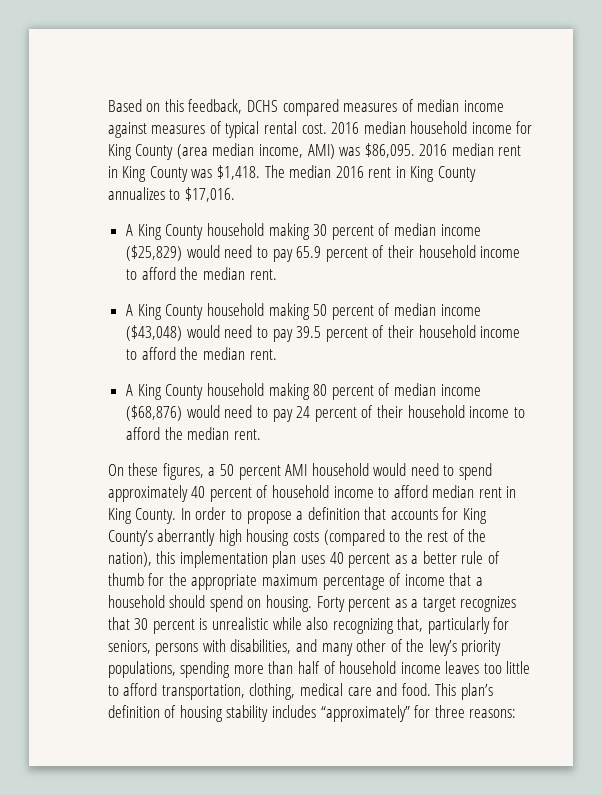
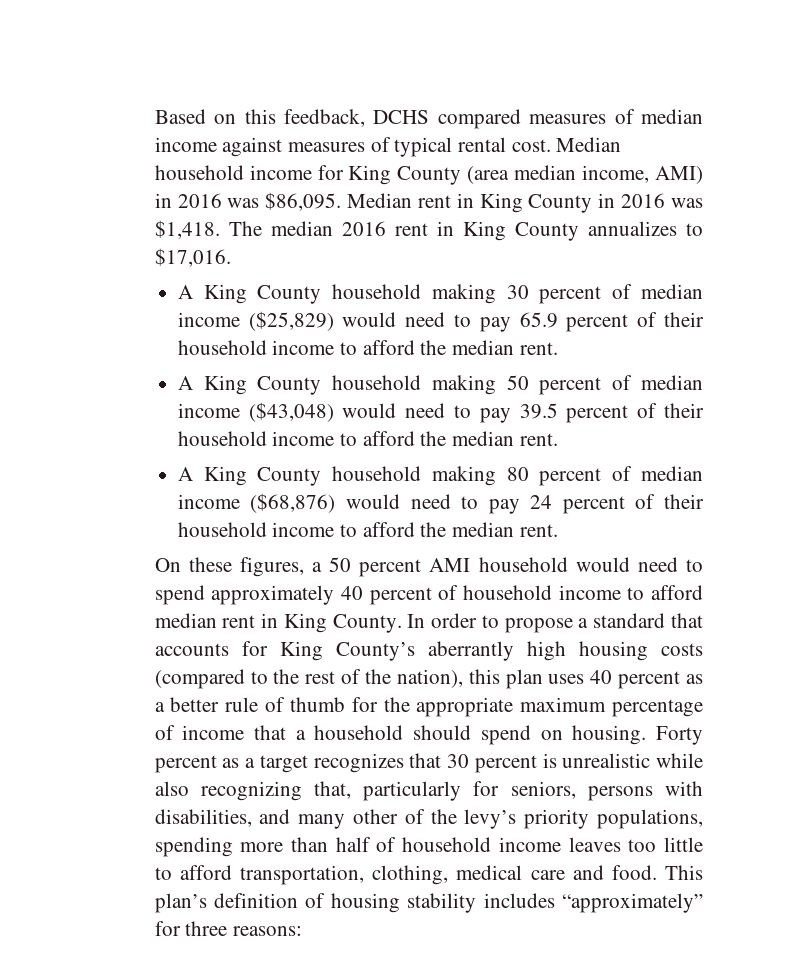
- 2016 median household income for King County (area median income, AMI) was $86,095. 2016 median rent in King County was $1,418.
+ Median household income for King County (area median income, AMI) in 2016 was $86,095. Median rent in King County in 2016 was $1,418.
- In order to propose a definition that accounts for King County’s aberrantly high housing costs (compared to the rest of the nation), this implementation plan uses 40 percent as a better rule of thumb for the appropriate maximum percentage of income that a household should spend on housing.
+ In order to propose a standard that accounts for King County’s aberrantly high housing costs (compared to the rest of the nation), this plan uses 40 percent as a better rule of thumb for the appropriate maximum percentage of income that a household should spend on housing.

